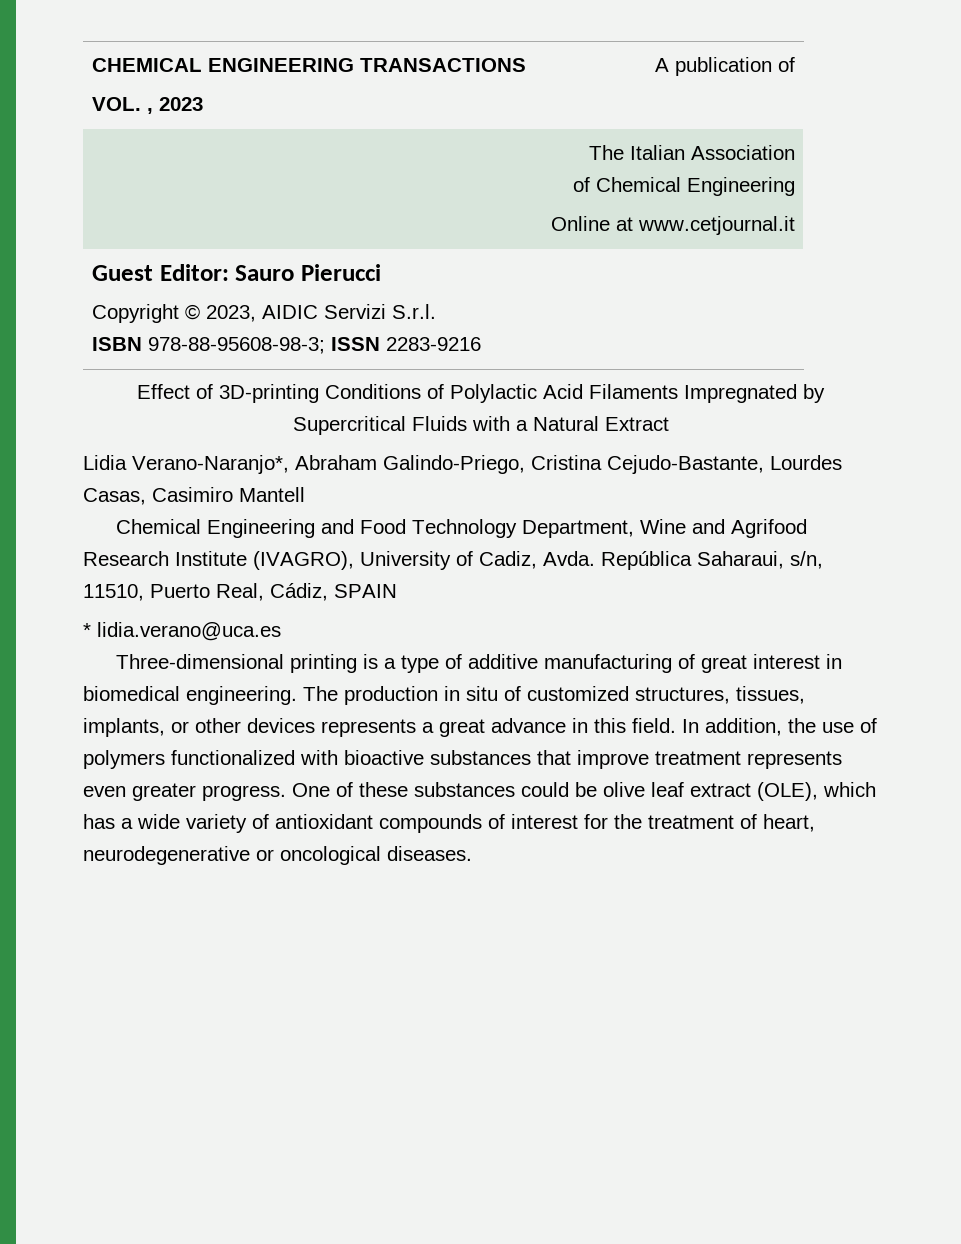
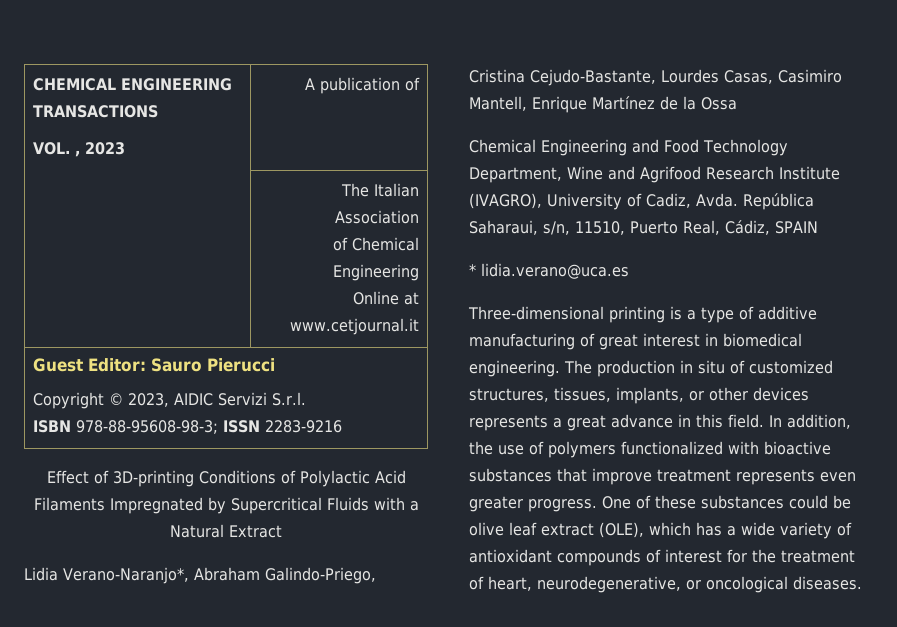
- Lidia Verano-Naranjo*, Abraham Galindo-Priego, Cristina Cejudo-Bastante, Lourdes Casas, Casimiro Mantell
+ Lidia Verano-Naranjo*, Abraham Galindo-Priego, Cristina Cejudo-Bastante, Lourdes Casas, Casimiro Mantell, Enrique Martínez de la Ossa
- One of these substances could be olive leaf extract (OLE), which has a wide variety of antioxidant compounds of interest for the treatment of heart, neurodegenerative or oncological diseases.
+ One of these substances could be olive leaf extract (OLE), which has a wide variety of antioxidant compounds of interest for the treatment of heart, neurodegenerative, or oncological diseases.

